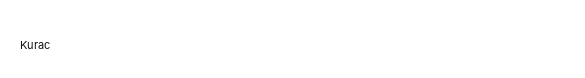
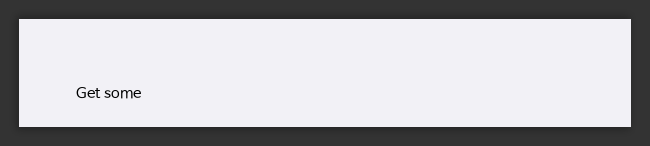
- Kurac
+ Get some

